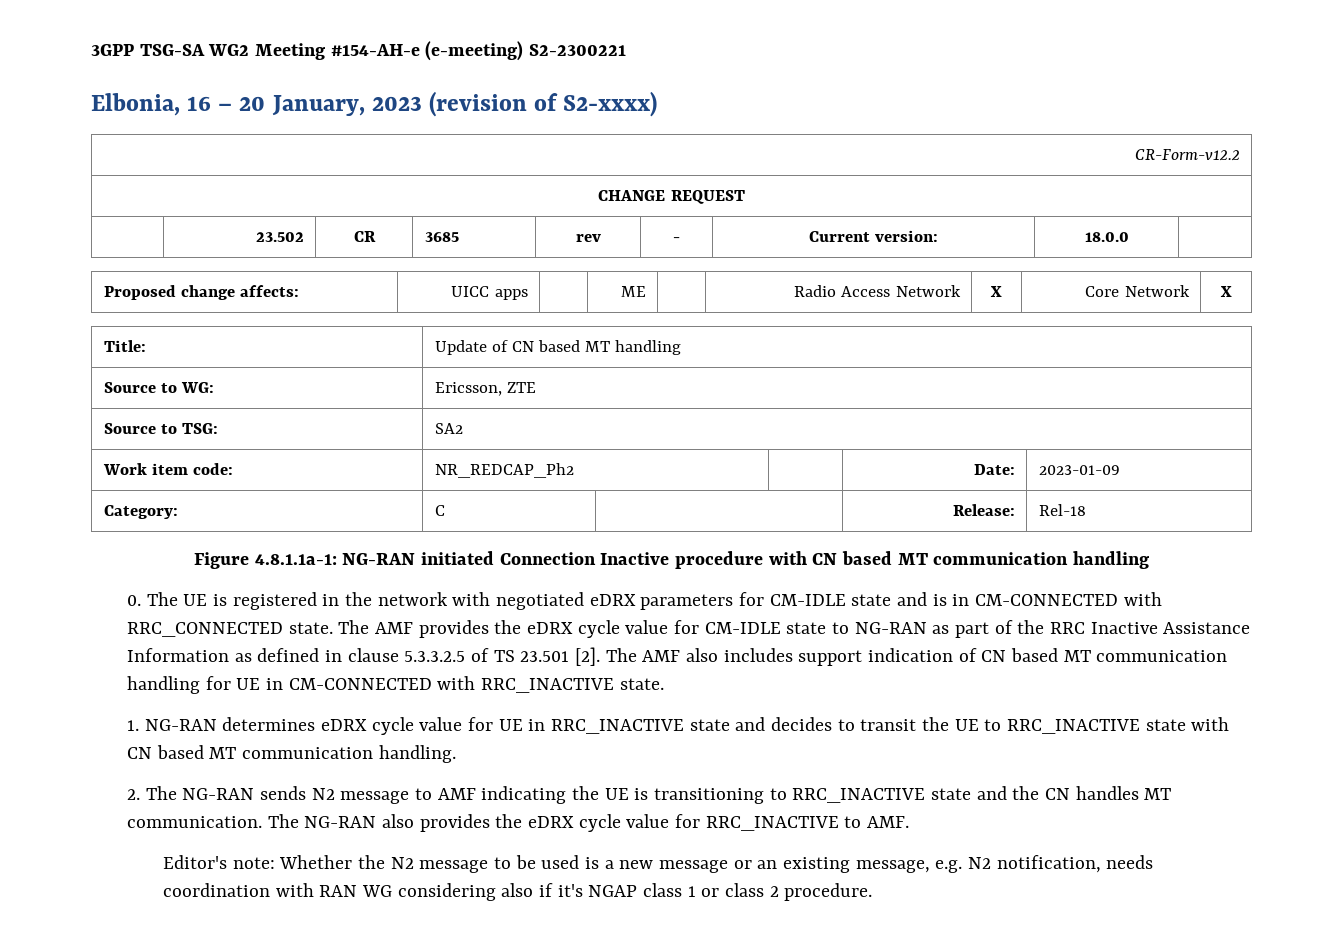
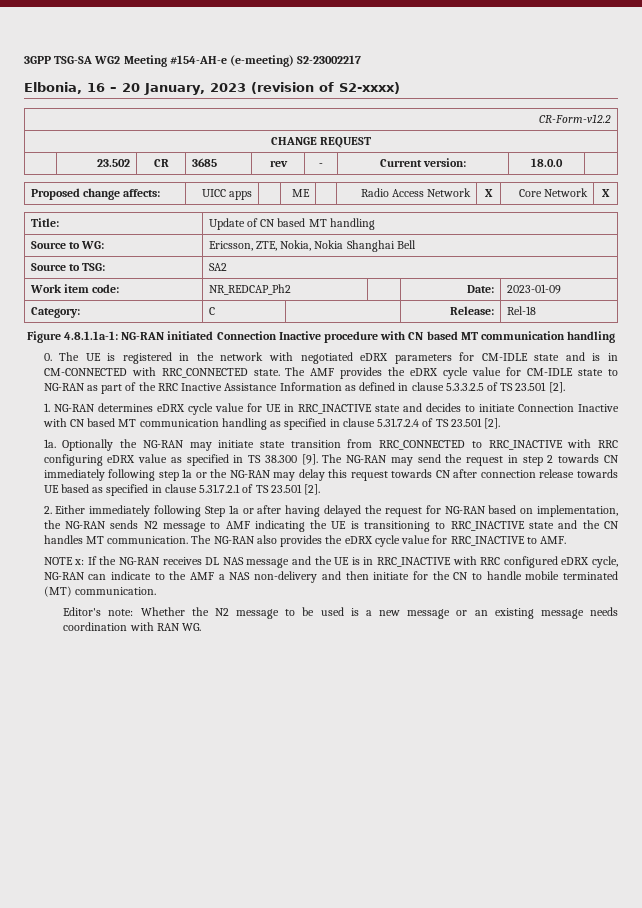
- 3GPP TSG-SA WG2 Meeting #154-AH-e (e-meeting) S2-2300221
+ 3GPP TSG-SA WG2 Meeting #154-AH-e (e-meeting) S2-23002217
- Source to WG: | Ericsson, ZTE
+ Source to WG: | Ericsson, ZTE, Nokia, Nokia Shanghai Bell
- The AMF also includes support indication of CN based MT communication handling for UE in CM-CONNECTED with RRC_INACTIVE state.
- 1. NG-RAN determines eDRX cycle value for UE in RRC_INACTIVE state and decides to transit the UE to RRC_INACTIVE state with CN based MT communication handling.
- 2. The NG-RAN sends N2 message to AMF indicating the UE is transitioning to RRC_INACTIVE state and the CN handles MT communication.
+ 1. NG-RAN determines eDRX cycle value for UE in RRC_INACTIVE state and decides to initiate Connection Inactive with CN based MT communication handling as specified in clause 5.31.7.2.4 of TS 23.501 [2].
+ 1a. Optionally the NG-RAN may initiate state transition from RRC_CONNECTED to RRC_INACTIVE with RRC configuring eDRX value as specified in TS 38.300 [9]. The NG-RAN may send the request in step 2 towards CN immediately following step 1a or the NG-RAN may delay this request towards CN after connection release towards UE based as specified in clause 5.31.7.2.1 of TS 23.501 [2].
+ 2. Either immediately following Step 1a or after having delayed the request for NG-RAN based on implementation, the NG-RAN sends N2 message to AMF indicating the UE is transitioning to RRC_INACTIVE state and the CN handles MT communication.
+ NOTE x: If the NG-RAN receives DL NAS message and the UE is in RRC_INACTIVE with RRC configured eDRX cycle, NG-RAN can indicate to the AMF a NAS non-delivery and then initiate for the CN to handle mobile terminated (MT) communication.
- Editor's note: Whether the N2 message to be used is a new message or an existing message, e.g. N2 notification, needs coordination with RAN WG considering also if it's NGAP class 1 or class 2 procedure.
+ Editor's note: Whether the N2 message to be used is a new message or an existing message needs coordination with RAN WG.

